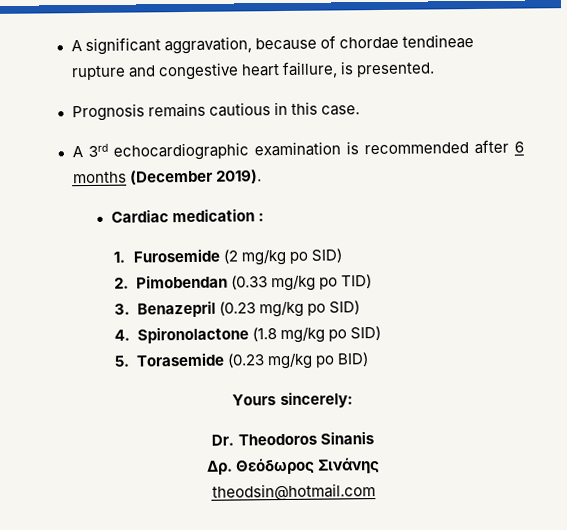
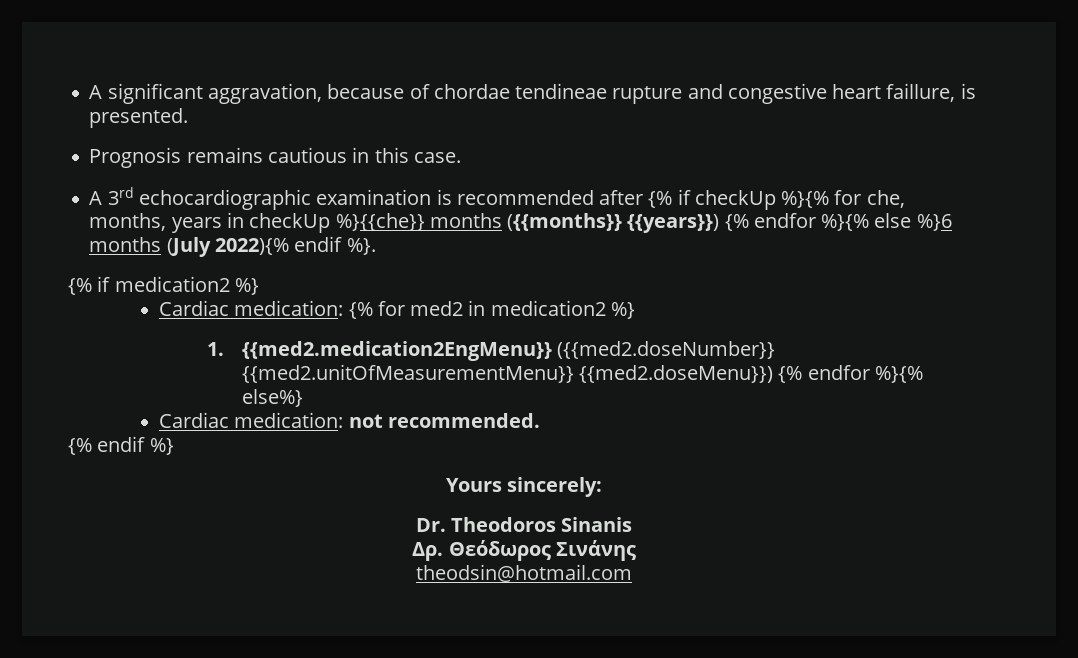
- A 3rd echocardiographic examination is recommended after 6 months (December 2019).
- Cardiac medication :
- 1. Furosemide (2 mg/kg po SID)
- 2. Pimobendan (0.33 mg/kg po TID)
- 3. Benazepril (0.23 mg/kg po SID)
- 4. Spironolactone (1.8 mg/kg po SID)
- 5. Torasemide (0.23 mg/kg po BID)
+ A 3rd echocardiographic examination is recommended after {% if checkUp %}{% for che, months, years in checkUp %}{{che}} months ({{months}} {{years}}) {% endfor %}{% else %}6 months (July 2022){% endif %}.
+ {% if medication2 %}
+ Cardiac medication: {% for med2 in medication2 %}
+ 1. {{med2.medication2EngMenu}} ({{med2.doseNumber}} {{med2.unitOfMeasurementMenu}} {{med2.doseMenu}}) {% endfor %}{% else%}
+ Cardiac medication: not recommended.
+ {% endif %}

